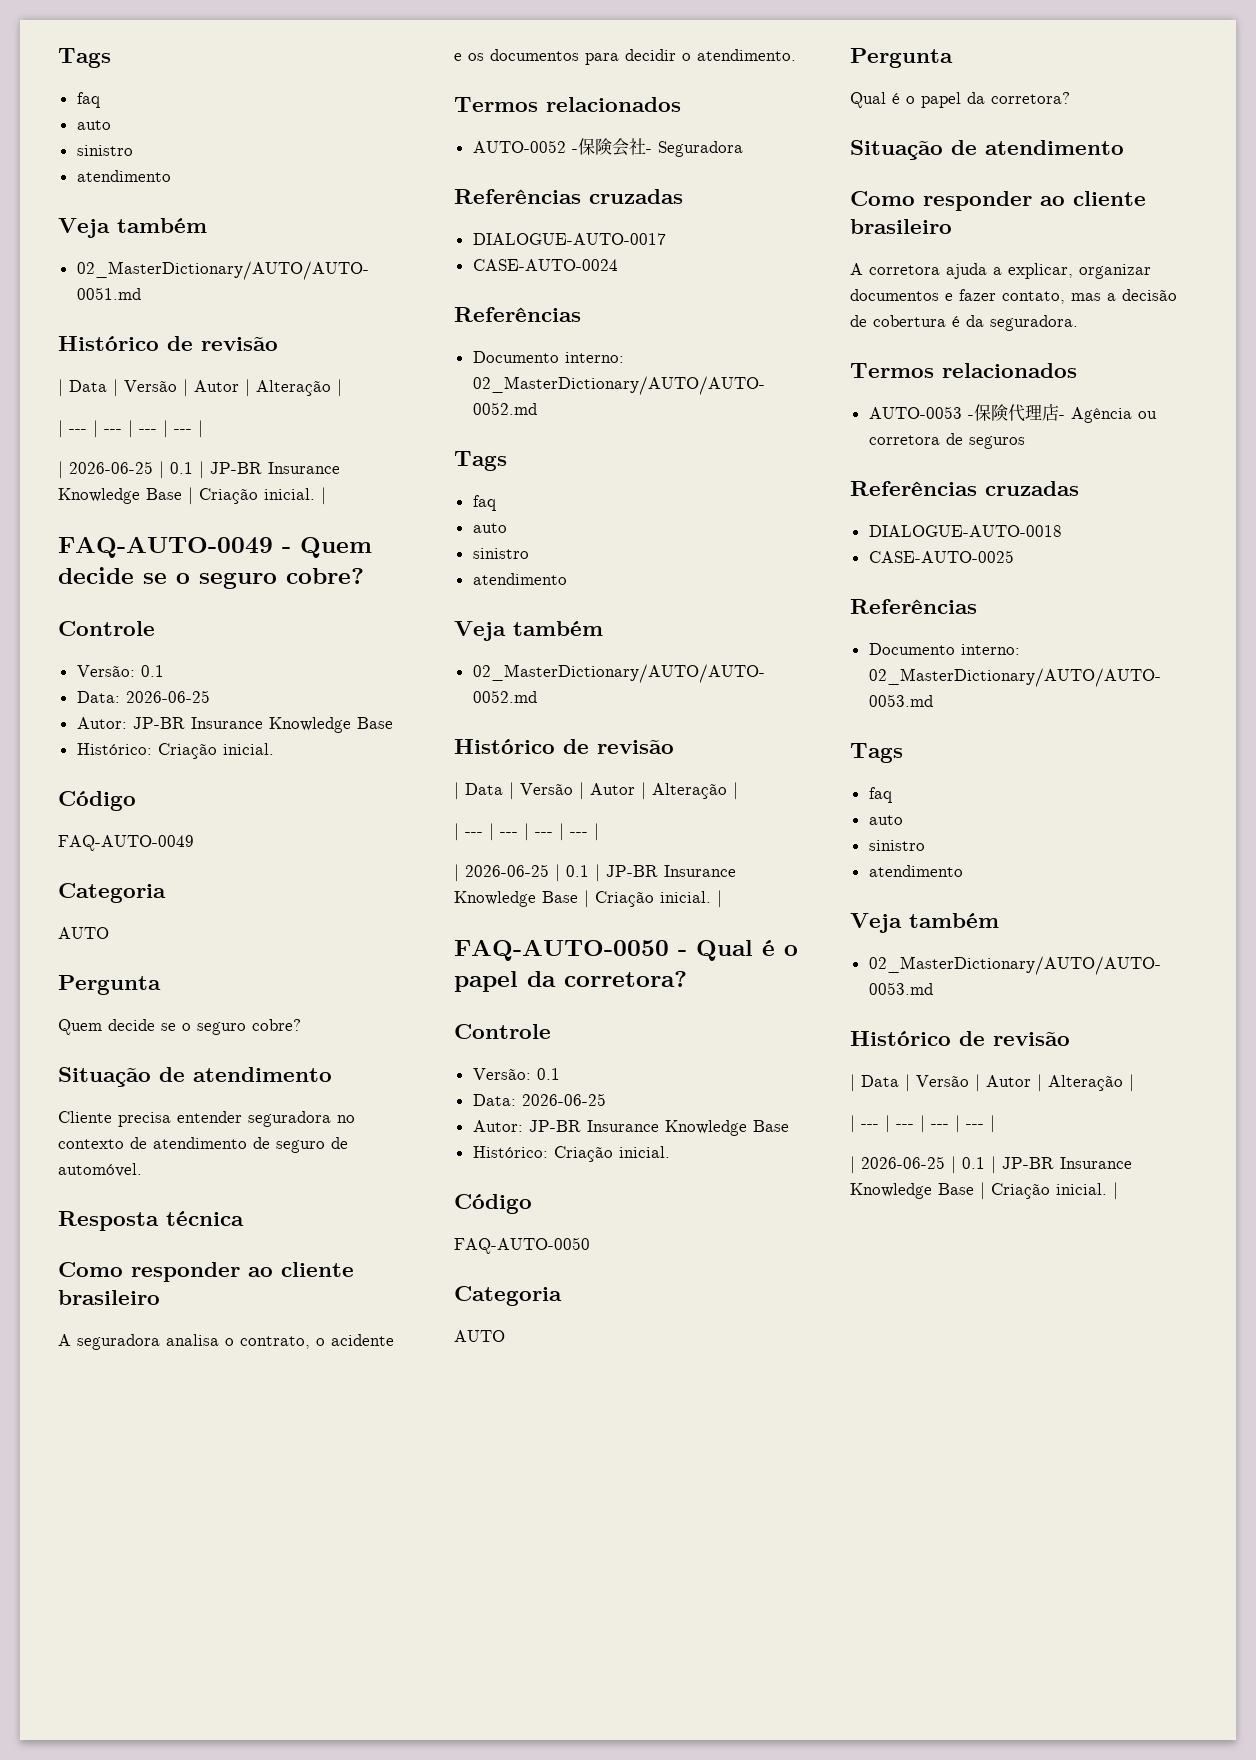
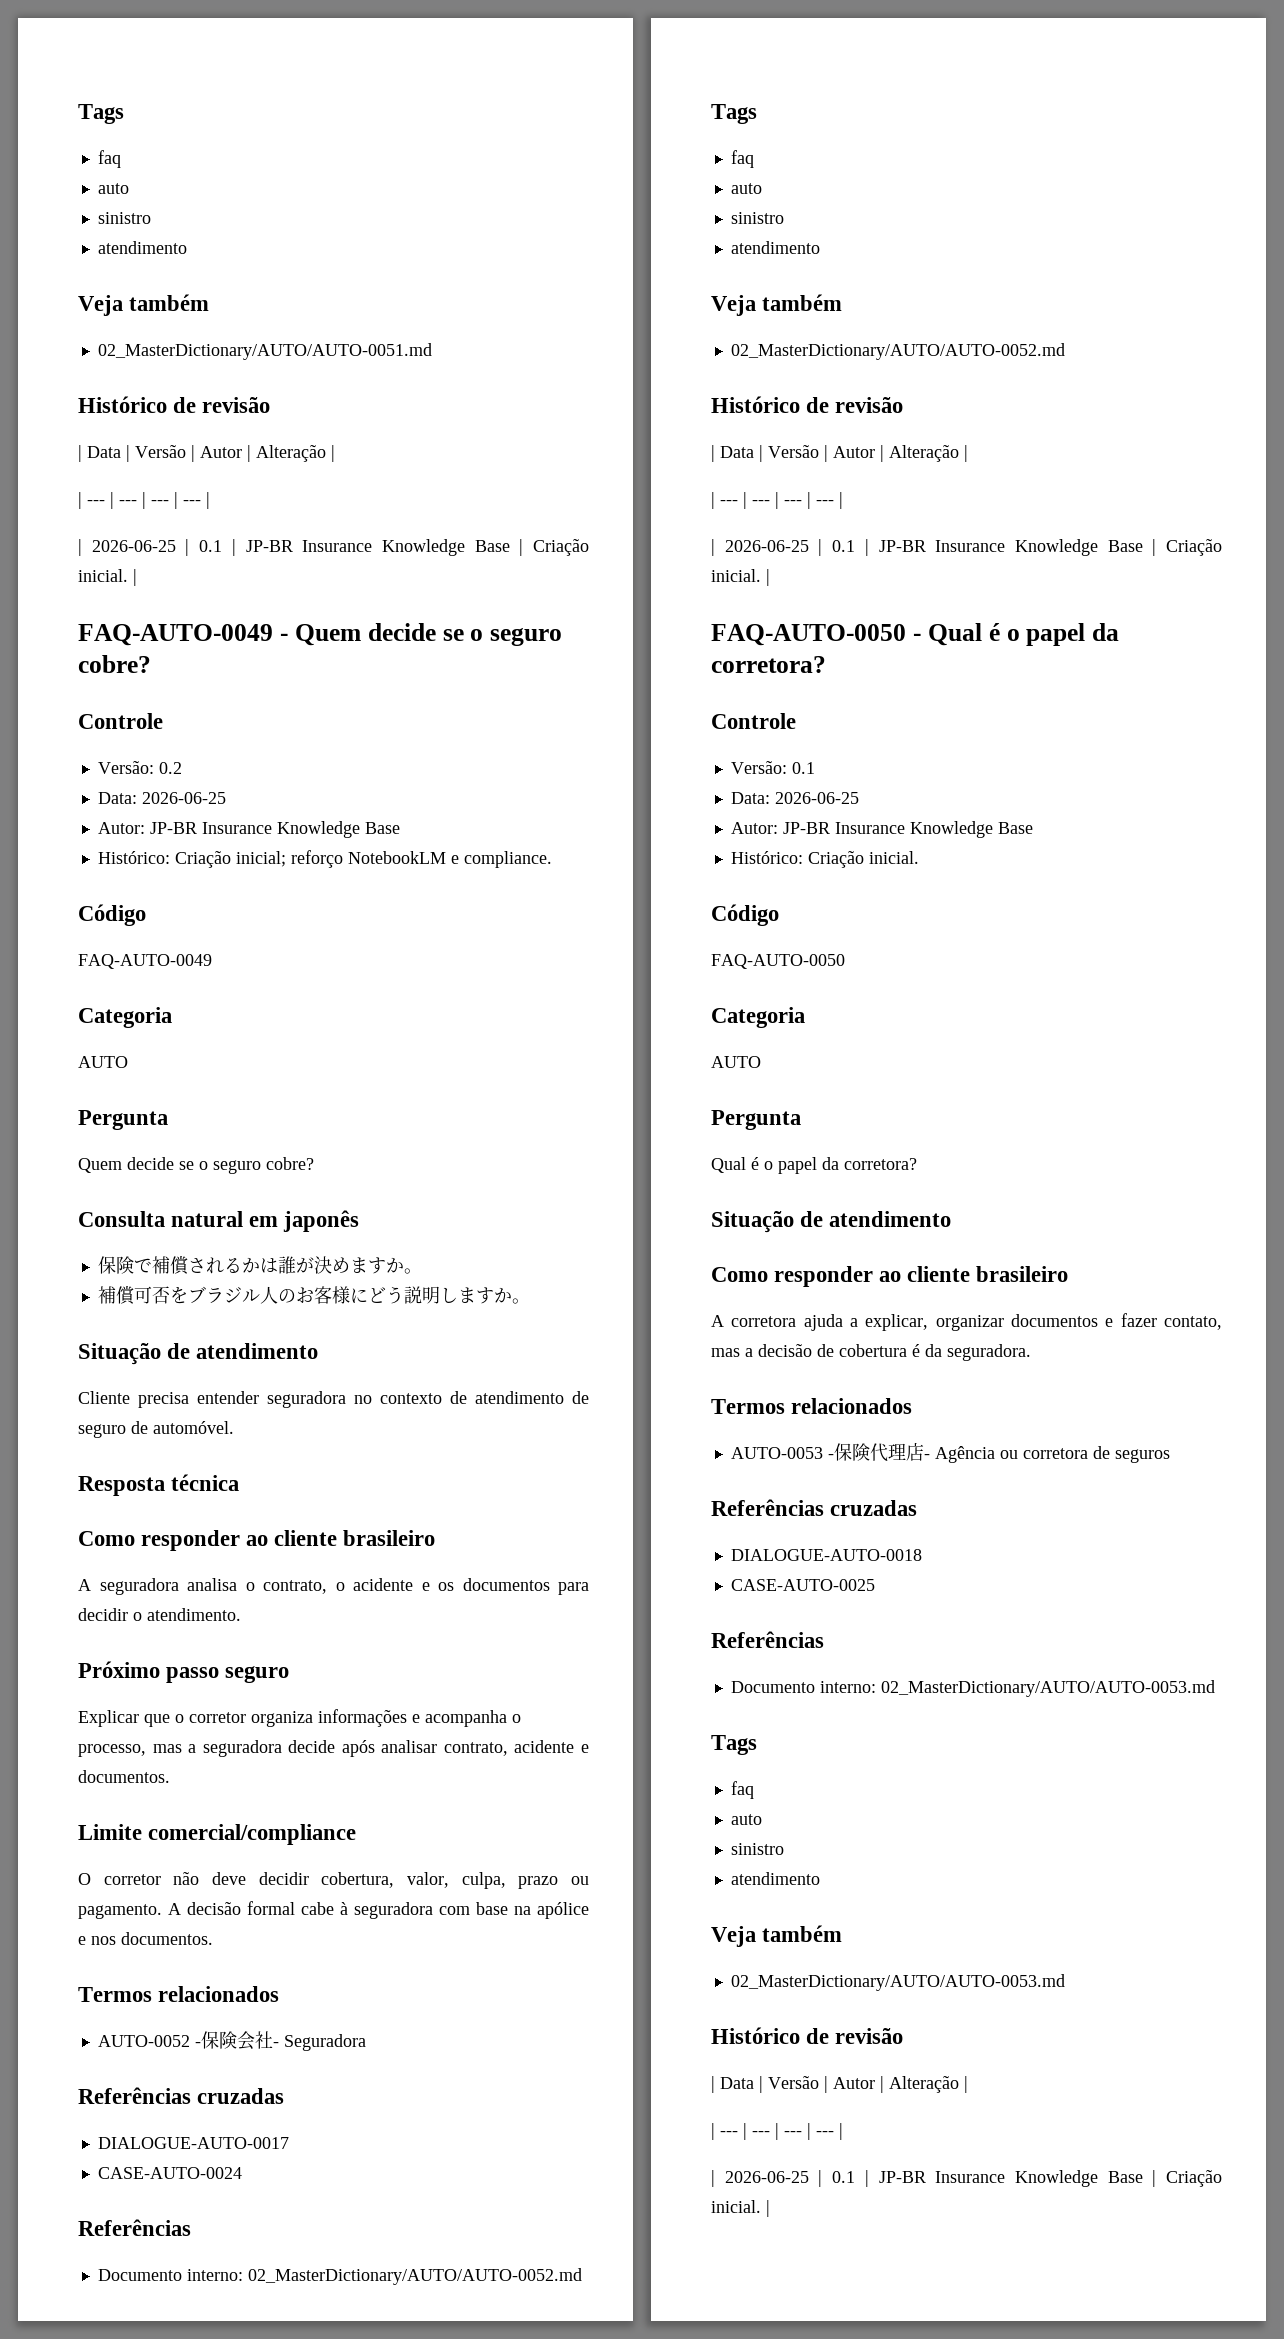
  FAQ-AUTO-0049 - Quem decide se o seguro cobre?
  Controle
- Versão: 0.1
+ Versão: 0.2
  Data: 2026-06-25
  Autor: JP-BR Insurance Knowledge Base
- Histórico: Criação inicial.
+ Histórico: Criação inicial; reforço NotebookLM e compliance.
+ Consulta natural em japonês
+ 保険で補償されるかは誰が決めますか。
+ 補償可否をブラジル人のお客様にどう説明しますか。
+ Próximo passo seguro
+ Explicar que o corretor organiza informações e acompanha o processo, mas a seguradora decide após analisar contrato, acidente e documentos.
+ Limite comercial/compliance
+ O corretor não deve decidir cobertura, valor, culpa, prazo ou pagamento. A decisão formal cabe à seguradora com base na apólice e nos documentos.

